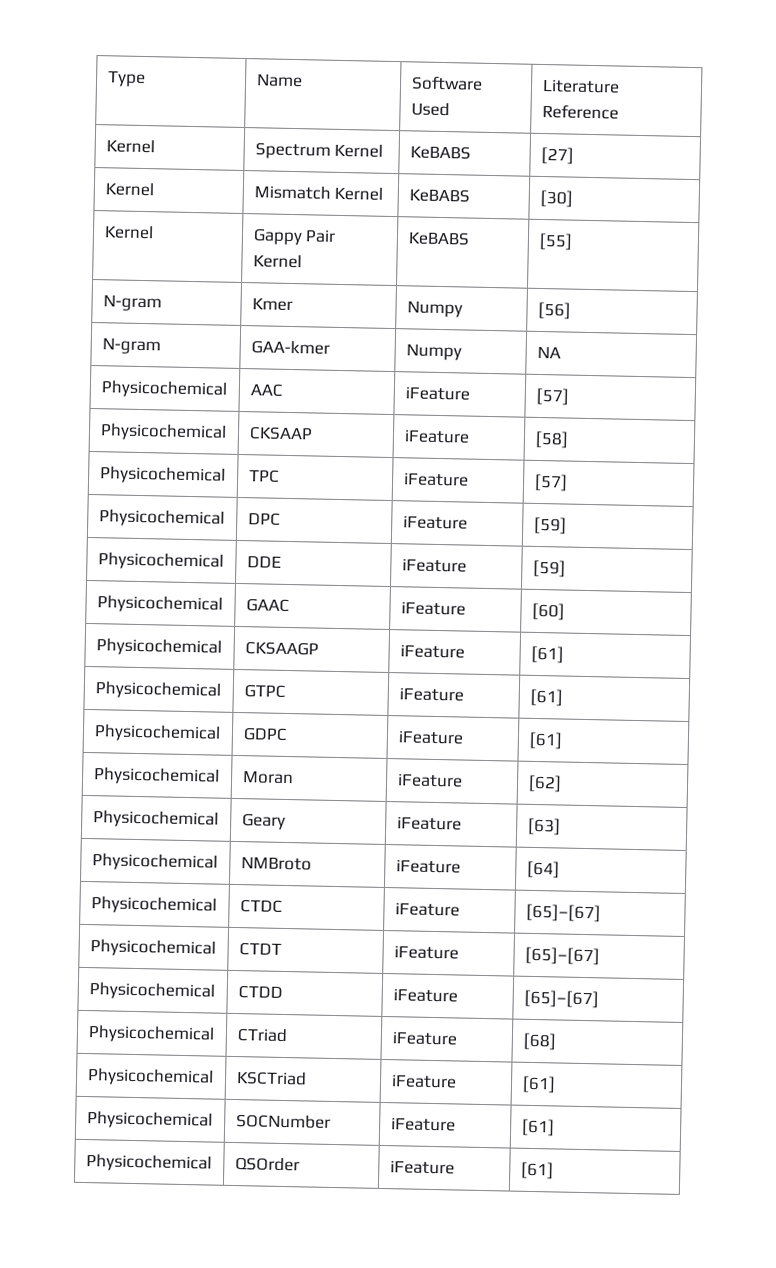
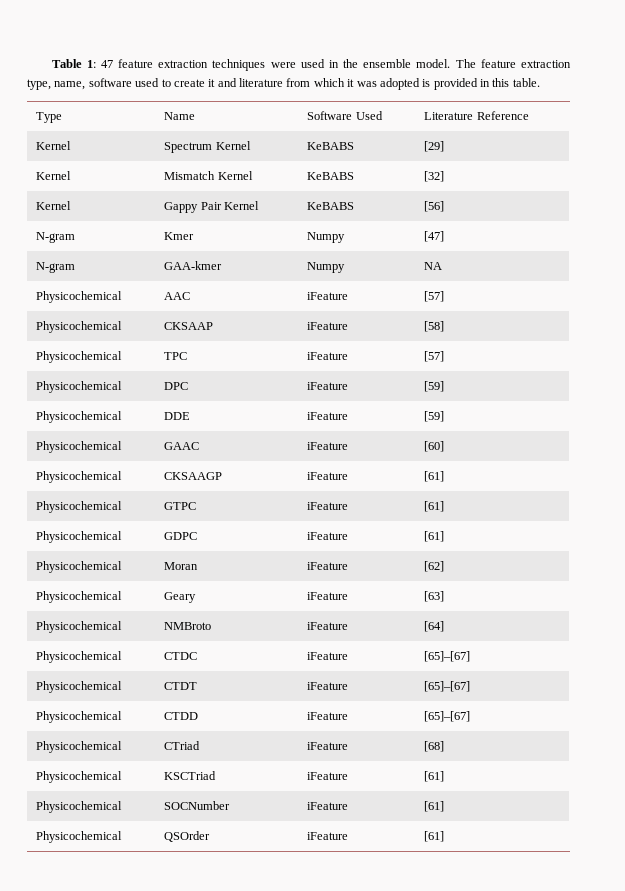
+ Table 1: 47 feature extraction techniques were used in the ensemble model. The feature extraction type, name, software used to create it and literature from which it was adopted is provided in this table.
- Kernel | Spectrum Kernel | KeBABS | [27]
+ Kernel | Spectrum Kernel | KeBABS | [29]
- Kernel | Mismatch Kernel | KeBABS | [30]
+ Kernel | Mismatch Kernel | KeBABS | [32]
- Kernel | Gappy Pair Kernel | KeBABS | [55]
+ Kernel | Gappy Pair Kernel | KeBABS | [56]
- N-gram | Kmer | Numpy | [56]
+ N-gram | Kmer | Numpy | [47]

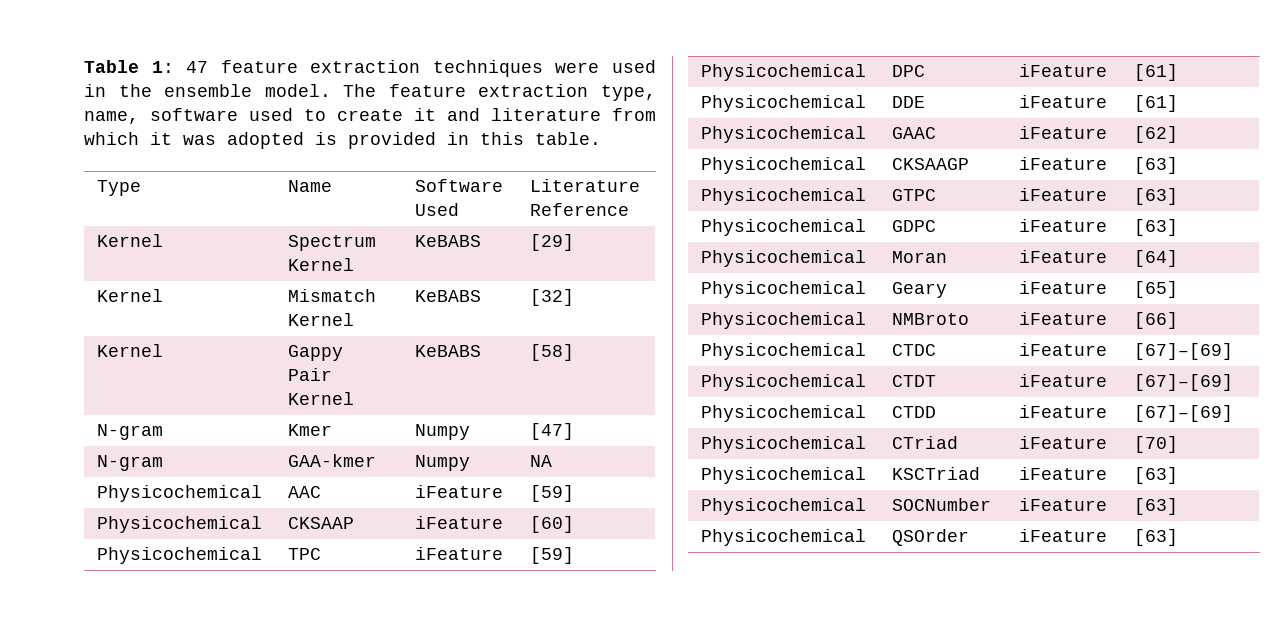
- Kernel | Gappy Pair Kernel | KeBABS | [56]
+ Kernel | Gappy Pair Kernel | KeBABS | [58]
- Physicochemical | AAC | iFeature | [57]
+ Physicochemical | AAC | iFeature | [59]
- Physicochemical | CKSAAP | iFeature | [58]
+ Physicochemical | CKSAAP | iFeature | [60]
- Physicochemical | TPC | iFeature | [57]
+ Physicochemical | TPC | iFeature | [59]
- Physicochemical | DPC | iFeature | [59]
+ Physicochemical | DPC | iFeature | [61]
- Physicochemical | DDE | iFeature | [59]
+ Physicochemical | DDE | iFeature | [61]
- Physicochemical | GAAC | iFeature | [60]
+ Physicochemical | GAAC | iFeature | [62]
- Physicochemical | CKSAAGP | iFeature | [61]
+ Physicochemical | CKSAAGP | iFeature | [63]
- Physicochemical | GTPC | iFeature | [61]
+ Physicochemical | GTPC | iFeature | [63]
- Physicochemical | GDPC | iFeature | [61]
+ Physicochemical | GDPC | iFeature | [63]
- Physicochemical | Moran | iFeature | [62]
+ Physicochemical | Moran | iFeature | [64]
- Physicochemical | Geary | iFeature | [63]
+ Physicochemical | Geary | iFeature | [65]
- Physicochemical | NMBroto | iFeature | [64]
+ Physicochemical | NMBroto | iFeature | [66]
- Physicochemical | CTDC | iFeature | [65]–[67]
+ Physicochemical | CTDC | iFeature | [67]–[69]
- Physicochemical | CTDT | iFeature | [65]–[67]
+ Physicochemical | CTDT | iFeature | [67]–[69]
- Physicochemical | CTDD | iFeature | [65]–[67]
+ Physicochemical | CTDD | iFeature | [67]–[69]
- Physicochemical | CTriad | iFeature | [68]
+ Physicochemical | CTriad | iFeature | [70]
- Physicochemical | KSCTriad | iFeature | [61]
+ Physicochemical | KSCTriad | iFeature | [63]
- Physicochemical | SOCNumber | iFeature | [61]
+ Physicochemical | SOCNumber | iFeature | [63]
- Physicochemical | QSOrder | iFeature | [61]
+ Physicochemical | QSOrder | iFeature | [63]

